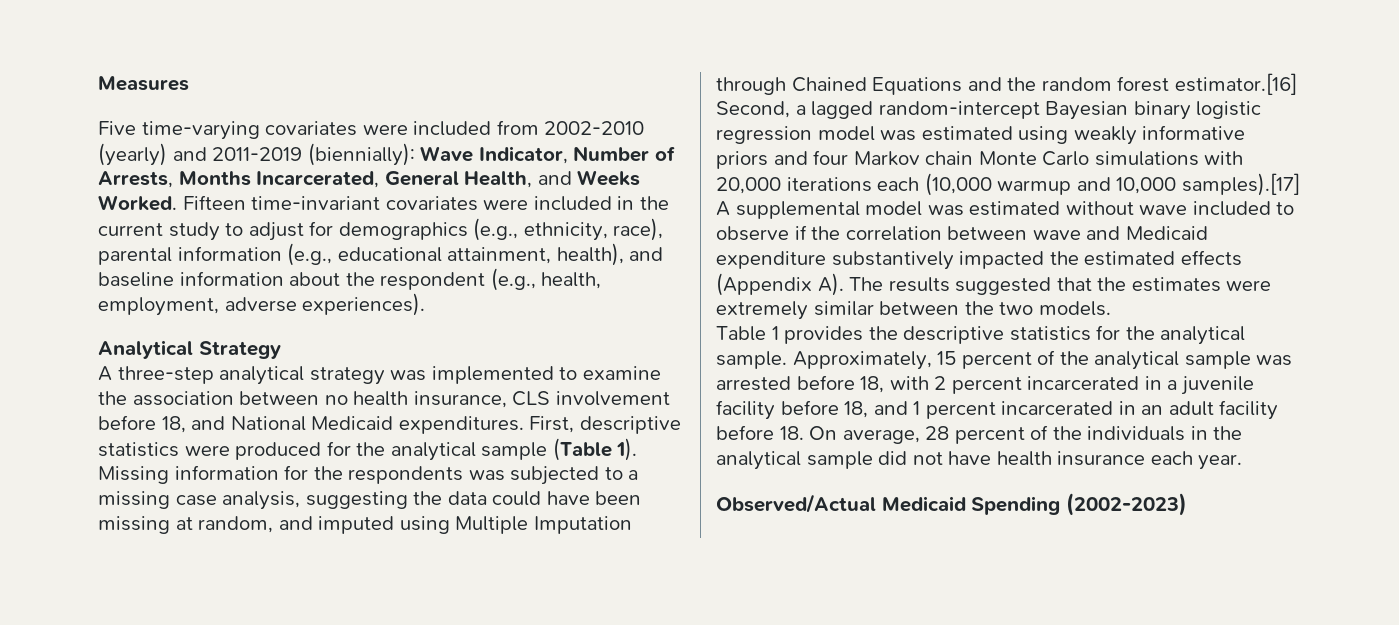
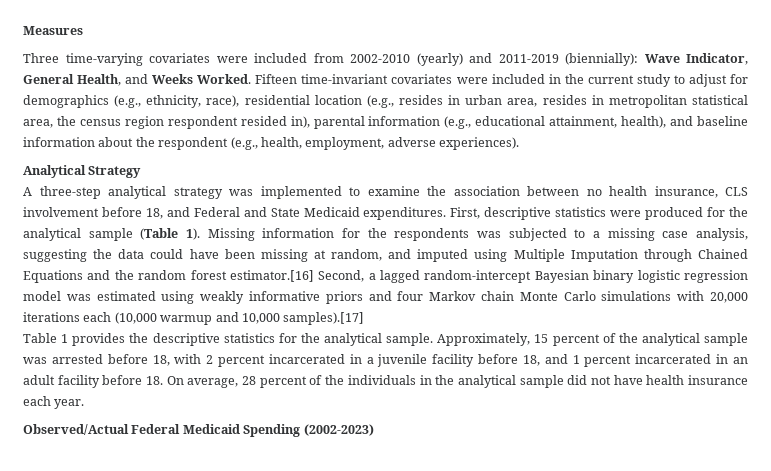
- Five time-varying covariates were included from 2002-2010 (yearly) and 2011-2019 (biennially): Wave Indicator, Number of Arrests, Months Incarcerated, General Health, and Weeks Worked.
+ Three time-varying covariates were included from 2002-2010 (yearly) and 2011-2019 (biennially): Wave Indicator, General Health, and Weeks Worked.
- Fifteen time-invariant covariates were included in the current study to adjust for demographics (e.g., ethnicity, race), parental information (e.g., educational attainment, health), and baseline information about the respondent (e.g., health, employment, adverse experiences).
+ Fifteen time-invariant covariates were included in the current study to adjust for demographics (e.g., ethnicity, race), residential location (e.g., resides in urban area, resides in metropolitan statistical area, the census region respondent resided in), parental information (e.g., educational attainment, health), and baseline information about the respondent (e.g., health, employment, adverse experiences).
- A three-step analytical strategy was implemented to examine the association between no health insurance, CLS involvement before 18, and National Medicaid expenditures.
+ A three-step analytical strategy was implemented to examine the association between no health insurance, CLS involvement before 18, and Federal and State Medicaid expenditures.
- Missing information for the respondents was subjected to a missing case analysis, suggesting the data could have been missing at random, and imputed using Multiple Imputation through Chained Equations and the random forest estimator.[16] Second, a lagged random-intercept Bayesian binary logistic regression model was estimated using weakly informative priors and four Markov chain Monte Carlo simulations with 20,000 iterations each (10,000 warmup and 10,000 samples).[17] A supplemental model was estimated without wave included to observe if the correlation between wave and Medicaid expenditure substantively impacted the estimated effects (Appendix A). The results suggested that the estimates were extremely similar between the two models.
+ Missing information for the respondents was subjected to a missing case analysis, suggesting the data could have been missing at random, and imputed using Multiple Imputation through Chained Equations and the random forest estimator.[16] Second, a lagged random-intercept Bayesian binary logistic regression model was estimated using weakly informative priors and four Markov chain Monte Carlo simulations with 20,000 iterations each (10,000 warmup and 10,000 samples).[17]
- Observed/Actual Medicaid Spending (2002-2023)
+ Observed/Actual Federal Medicaid Spending (2002-2023)

